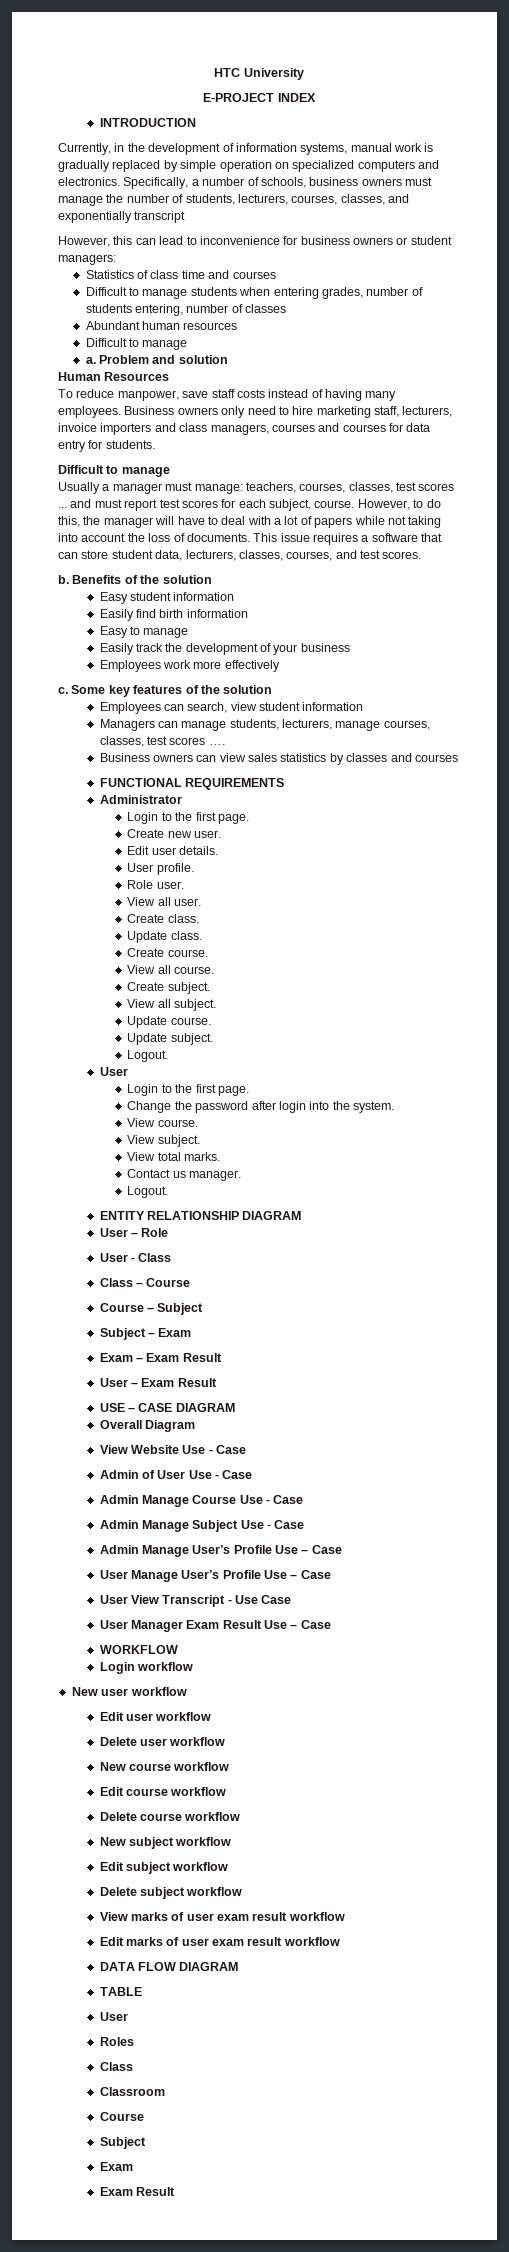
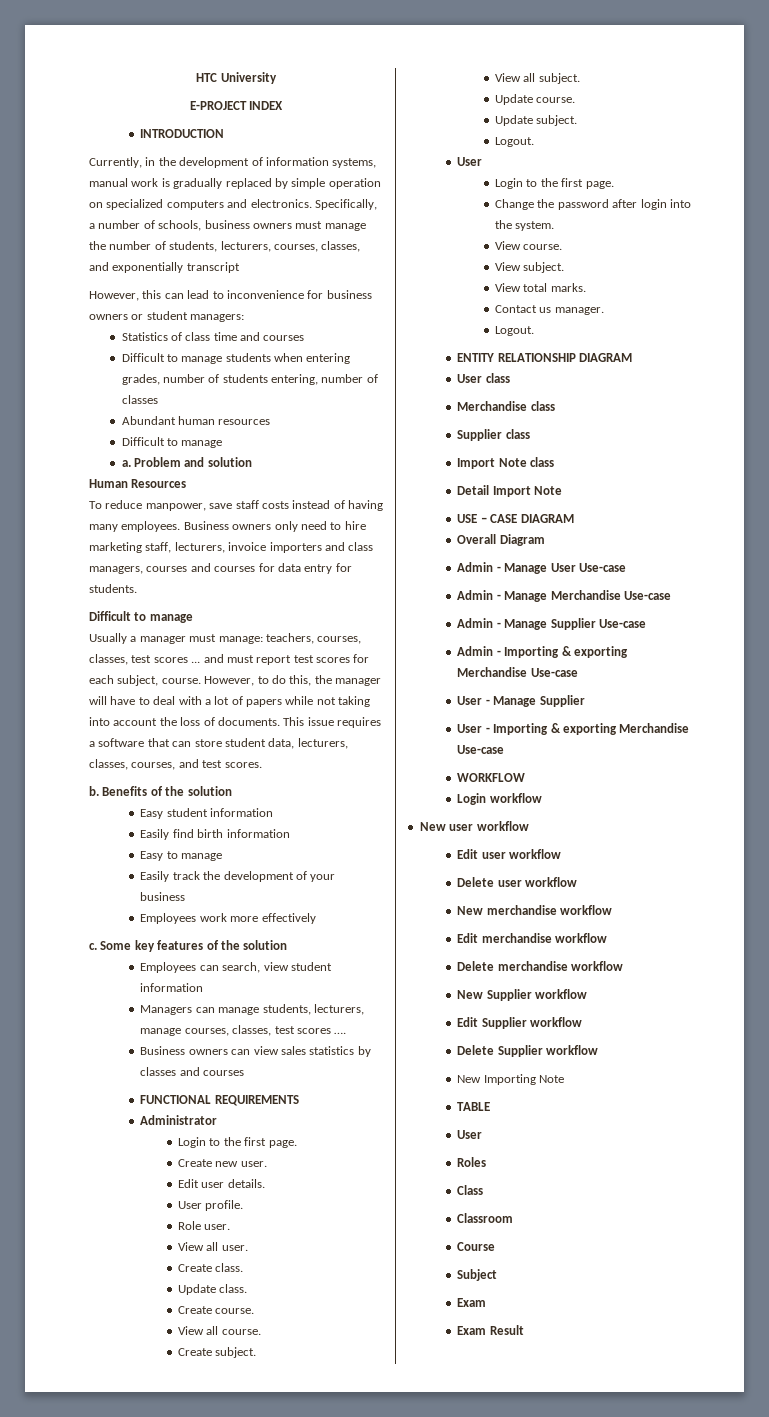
- User – Role
- User - Class
- Class – Course
- Course – Subject
- Subject – Exam
- Exam – Exam Result
- User – Exam Result
+ User class
+ Merchandise class
+ Supplier class
+ Import Note class
+ Detail Import Note
- View Website Use - Case
- Admin of User Use - Case
- Admin Manage Course Use - Case
- Admin Manage Subject Use - Case
- Admin Manage User’s Profile Use – Case
- User Manage User’s Profile Use – Case
- User View Transcript - Use Case
- User Manager Exam Result Use – Case
+ Admin - Manage User Use-case
+ Admin - Manage Merchandise Use-case
+ Admin - Manage Supplier Use-case
+ Admin - Importing & exporting Merchandise Use-case
+ User - Manage Supplier
+ User - Importing & exporting Merchandise Use-case
- New course workflow
- Edit course workflow
- Delete course workflow
- New subject workflow
- Edit subject workflow
- Delete subject workflow
- View marks of user exam result workflow
- Edit marks of user exam result workflow
- DATA FLOW DIAGRAM
+ New merchandise workflow
+ Edit merchandise workflow
+ Delete merchandise workflow
+ New Supplier workflow
+ Edit Supplier workflow
+ Delete Supplier workflow
+ New Importing Note

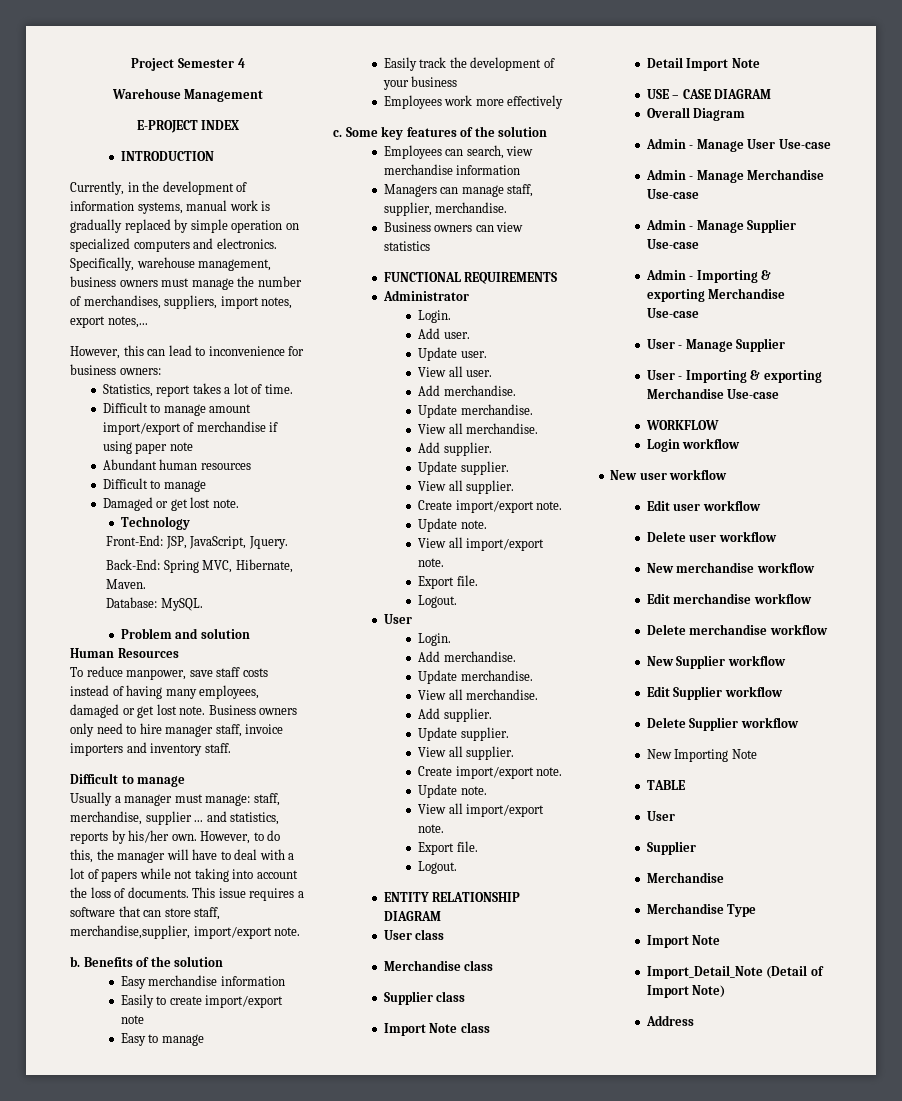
- HTC University
+ Project Semester 4
+ Warehouse Management
- Specifically, a number of schools, business owners must manage the number of students, lecturers, courses, classes, and exponentially transcript
+ Specifically, warehouse management, business owners must manage the number of merchandises, suppliers, import notes, export notes,...
- However, this can lead to inconvenience for business owners or student managers:
- Statistics of class time and courses
- Difficult to manage students when entering grades, number of students entering, number of classes
+ However, this can lead to inconvenience for business owners:
+ Statistics, report takes a lot of time.
+ Difficult to manage amount import/export of merchandise if using paper note
- a. Problem and solution
+ Damaged or get lost note.
+ Technology
+ Front-End: JSP, JavaScript, Jquery.
+ Back-End: Spring MVC, Hibernate, Maven.
+ Database: MySQL.
+ Problem and solution
- To reduce manpower, save staff costs instead of having many employees.
+ To reduce manpower, save staff costs instead of having many employees, damaged or get lost note.
- Business owners only need to hire marketing staff, lecturers, invoice importers and class managers, courses and courses for data entry for students.
+ Business owners only need to hire manager staff, invoice importers and inventory staff.
- Usually a manager must manage: teachers, courses, classes, test scores ... and must report test scores for each subject, course.
+ Usually a manager must manage: staff, merchandise, supplier ... and statistics, reports by his/her own.
- This issue requires a software that can store student data, lecturers, classes, courses, and test scores.
+ This issue requires a software that can store staff, merchandise,supplier, import/export note.
- Easy student information
+ Easy merchandise information
- Easily find birth information
+ Easily to create import/export note
- Employees can search, view student information
+ Employees can search, view merchandise information
- Managers can manage students, lecturers, manage courses, classes, test scores ….
+ Managers can manage staff, supplier, merchandise.
- Business owners can view sales statistics by classes and courses
+ Business owners can view statistics
  Administrator
- Login to the first page.
- Create new user.
- Edit user details.
- User profile.
- Role user.
+ Login.
+ Add user.
+ Update user.
  View all user.
- Create class.
- Update class.
- Create course.
- View all course.
- Create subject.
- View all subject.
- Update course.
- Update subject.
+ Add merchandise.
+ Update merchandise.
+ View all merchandise.
+ Add supplier.
+ Update supplier.
+ View all supplier.
+ Create import/export note.
+ Update note.
+ View all import/export note.
+ Export file.
  Logout.
  User
- Login to the first page.
- Change the password after login into the system.
- View course.
- View subject.
- View total marks.
- Contact us manager.
+ Login.
+ Add merchandise.
+ Update merchandise.
+ View all merchandise.
+ Add supplier.
+ Update supplier.
+ View all supplier.
+ Create import/export note.
+ Update note.
+ View all import/export note.
+ Export file.
  TABLE
  User
- Roles
- Class
- Classroom
- Course
- Subject
- Exam
- Exam Result
+ Supplier
+ Merchandise
+ Merchandise Type
+ Import Note
+ Import_Detail_Note (Detail of Import Note)
+ Address

